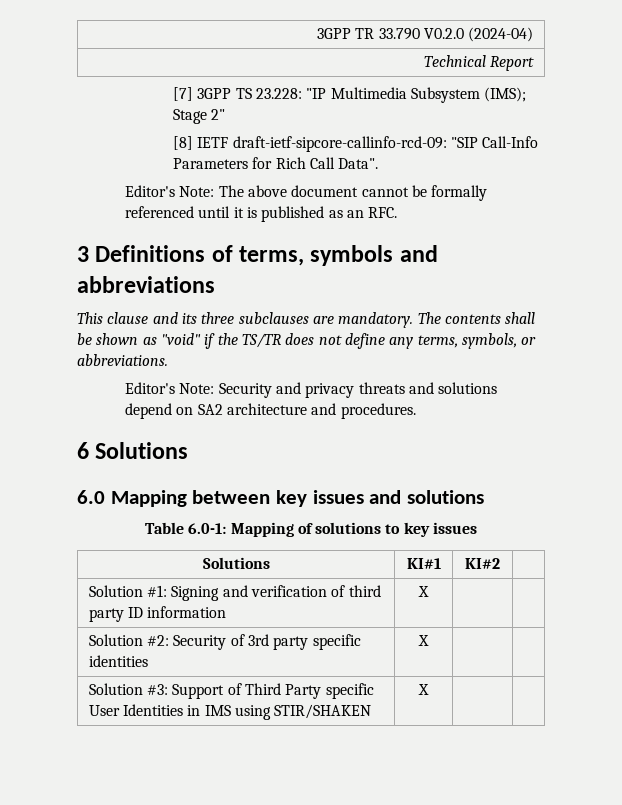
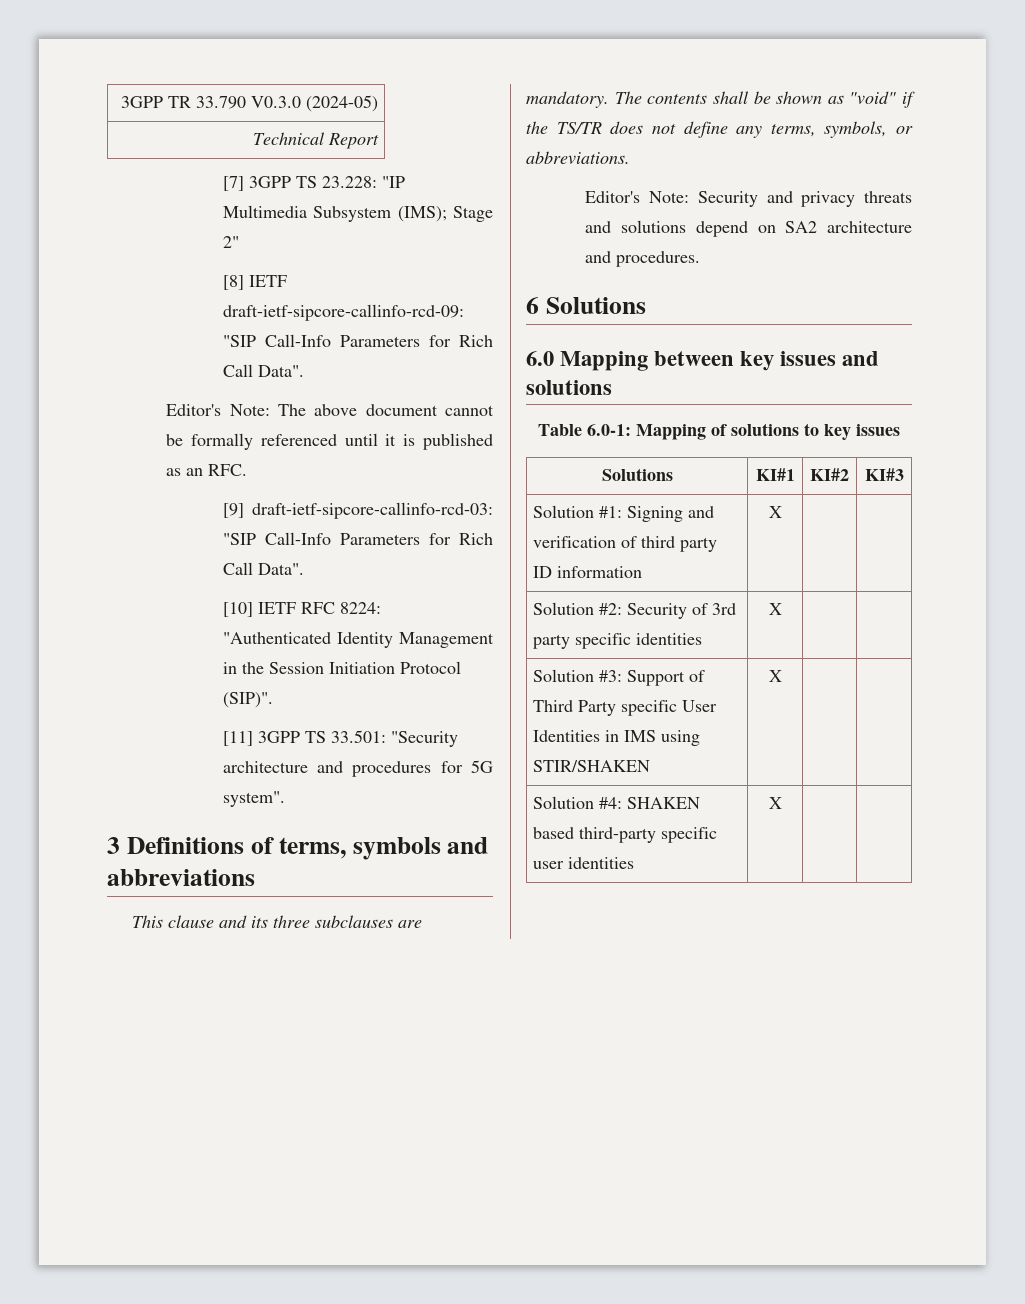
- 3GPP TR 33.790 V0.2.0 (2024-04)
+ 3GPP TR 33.790 V0.3.0 (2024-05)
+ [9] draft-ietf-sipcore-callinfo-rcd-03: "SIP Call-Info Parameters for Rich Call Data".
+ [10] IETF RFC 8224: "Authenticated Identity Management in the Session Initiation Protocol (SIP)".
+ [11] 3GPP TS 33.501: "Security architecture and procedures for 5G system".
- Solutions | KI#1 | KI#2 |
+ Solutions | KI#1 | KI#2 | KI#3
+ Solution #4: SHAKEN based third-party specific user identities | X | |

